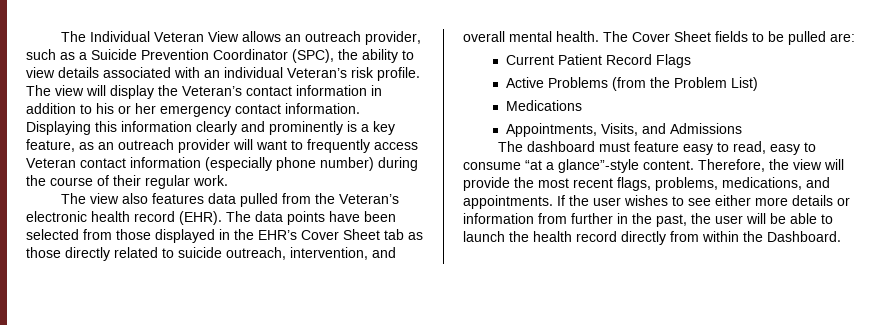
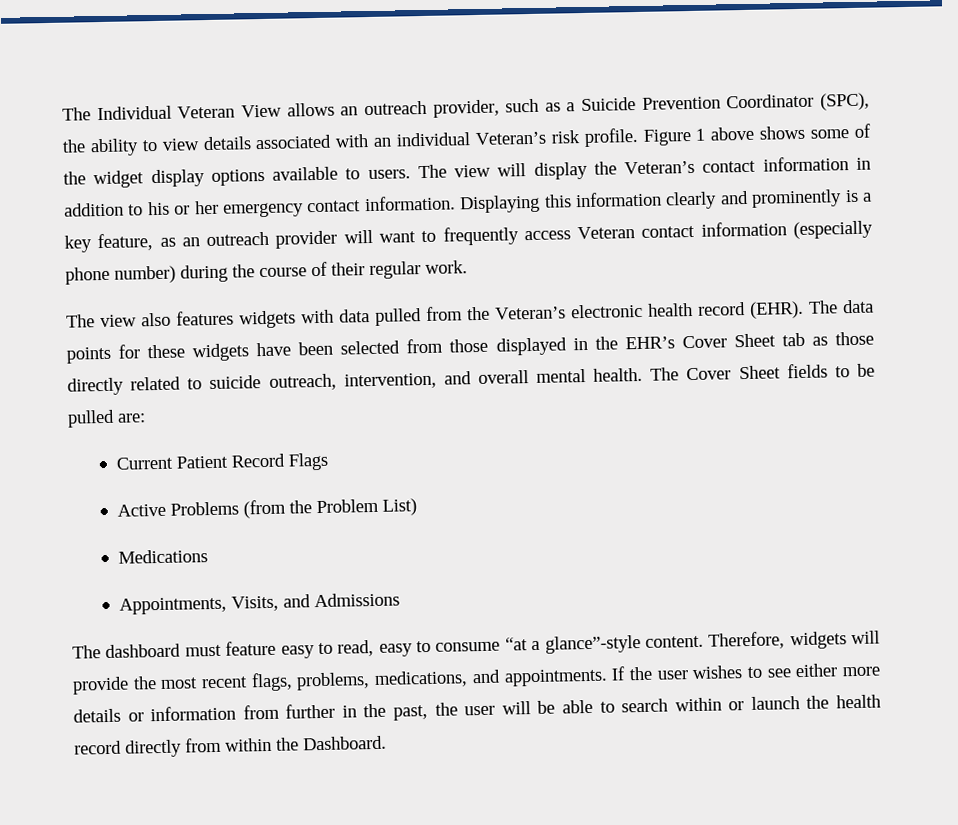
+ Figure 1 above shows some of the widget display options available to users.
- The view also features data pulled from the Veteran’s electronic health record (EHR).
+ The view also features widgets with data pulled from the Veteran’s electronic health record (EHR).
- The data points have been selected from those displayed in the EHR’s Cover Sheet tab as those directly related to suicide outreach, intervention, and overall mental health.
+ The data points for these widgets have been selected from those displayed in the EHR’s Cover Sheet tab as those directly related to suicide outreach, intervention, and overall mental health.
- Therefore, the view will provide the most recent flags, problems, medications, and appointments.
+ Therefore, widgets will provide the most recent flags, problems, medications, and appointments.
- If the user wishes to see either more details or information from further in the past, the user will be able to launch the health record directly from within the Dashboard.
+ If the user wishes to see either more details or information from further in the past, the user will be able to search within or launch the health record directly from within the Dashboard.

